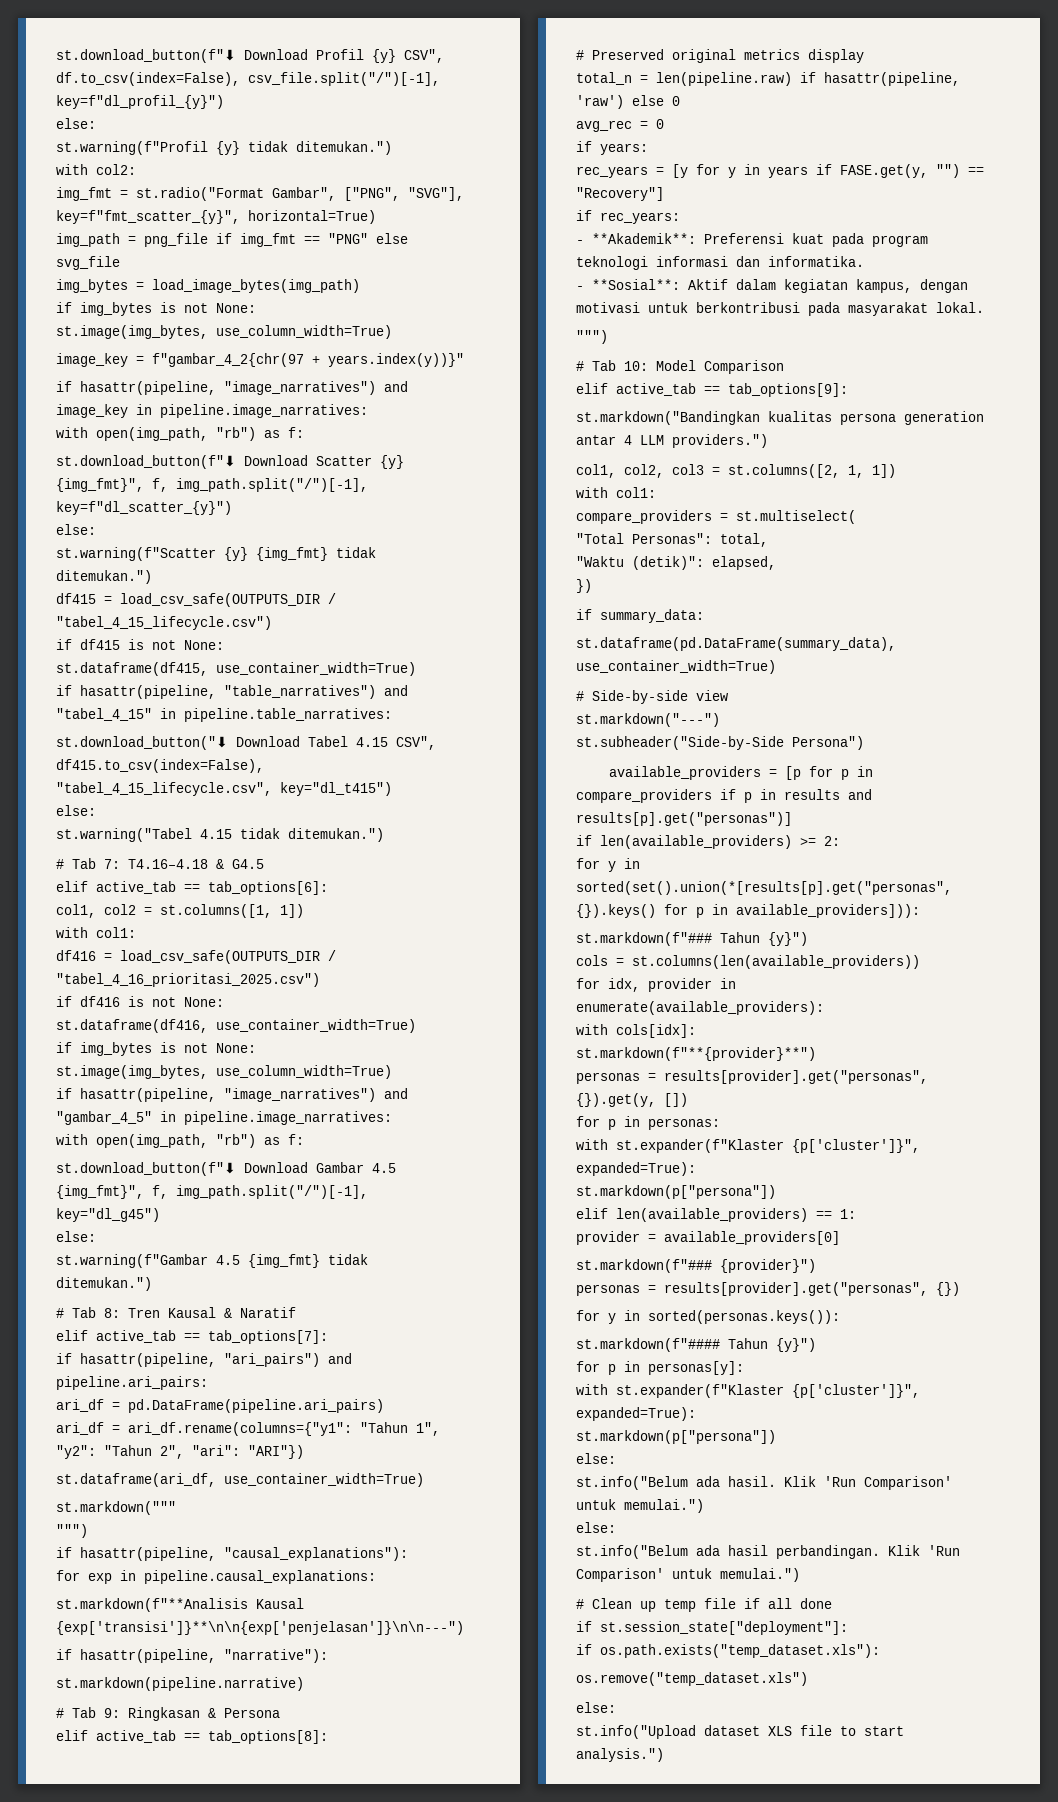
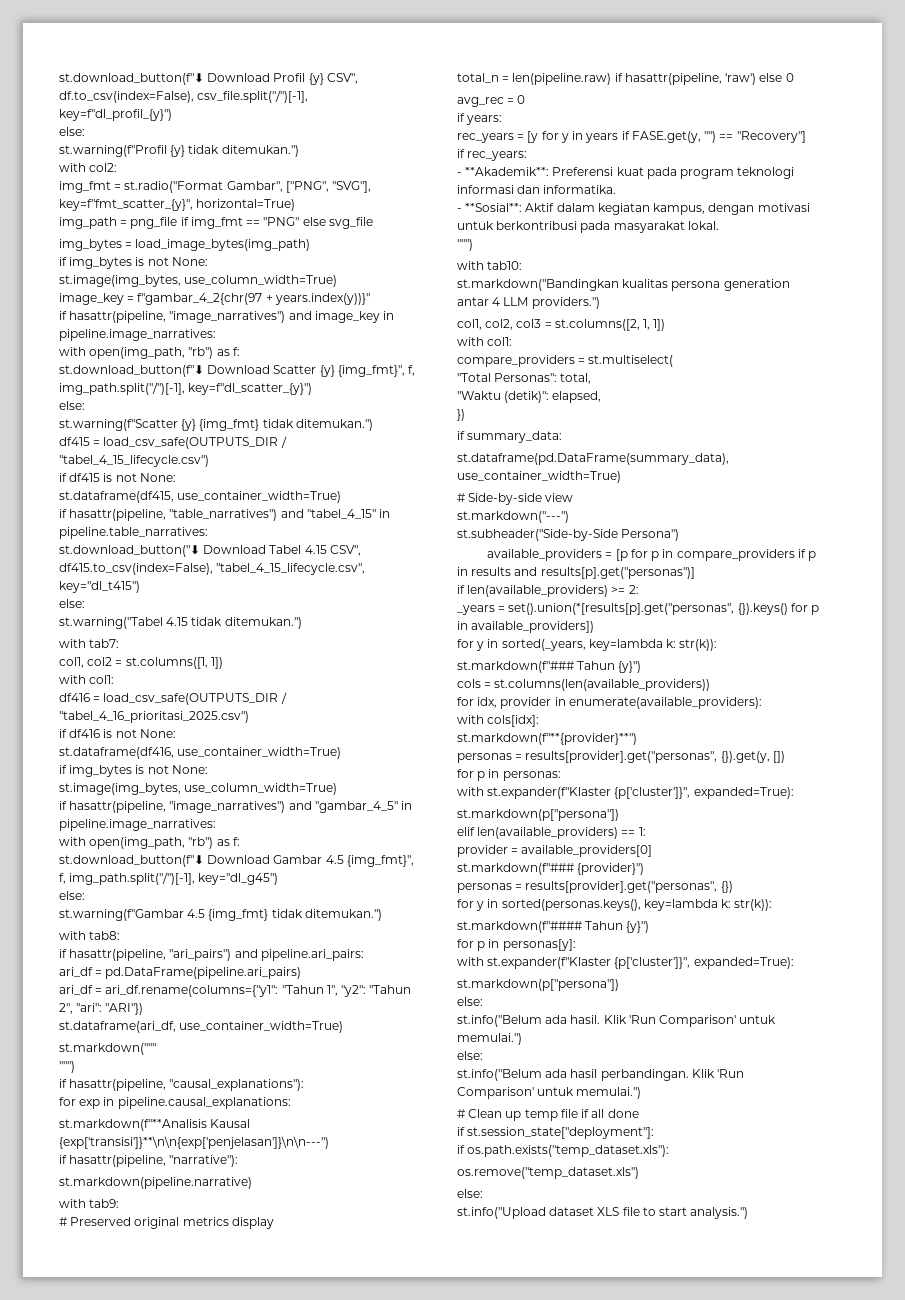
- # Tab 7: T4.16–4.18 & G4.5
- elif active_tab == tab_options[6]:
+ with tab7:
- # Tab 8: Tren Kausal & Naratif
- elif active_tab == tab_options[7]:
+ with tab8:
- # Tab 9: Ringkasan & Persona
- elif active_tab == tab_options[8]:
+ with tab9:
- # Tab 10: Model Comparison
- elif active_tab == tab_options[9]:
+ with tab10:
- for y in sorted(set().union(*[results[p].get("personas", {}).keys() for p in available_providers])):
+ _years = set().union(*[results[p].get("personas", {}).keys() for p in available_providers])
+ for y in sorted(_years, key=lambda k: str(k)):
- for y in sorted(personas.keys()):
+ for y in sorted(personas.keys(), key=lambda k: str(k)):

